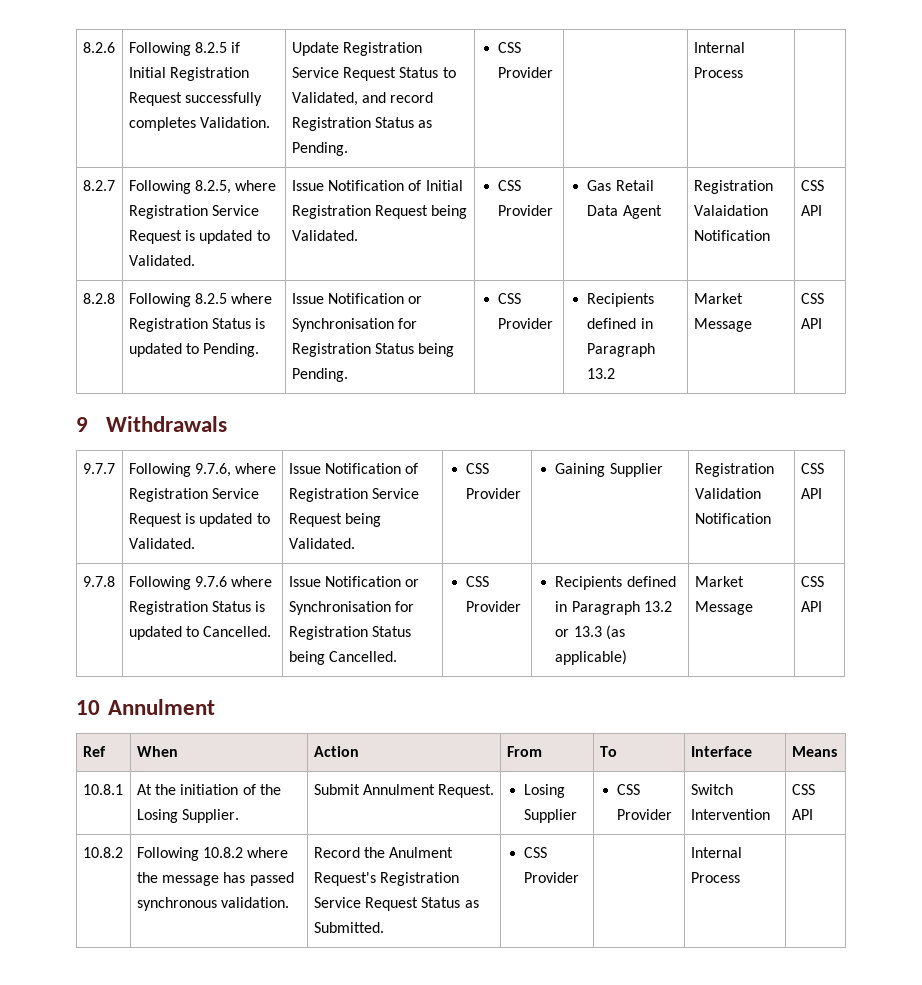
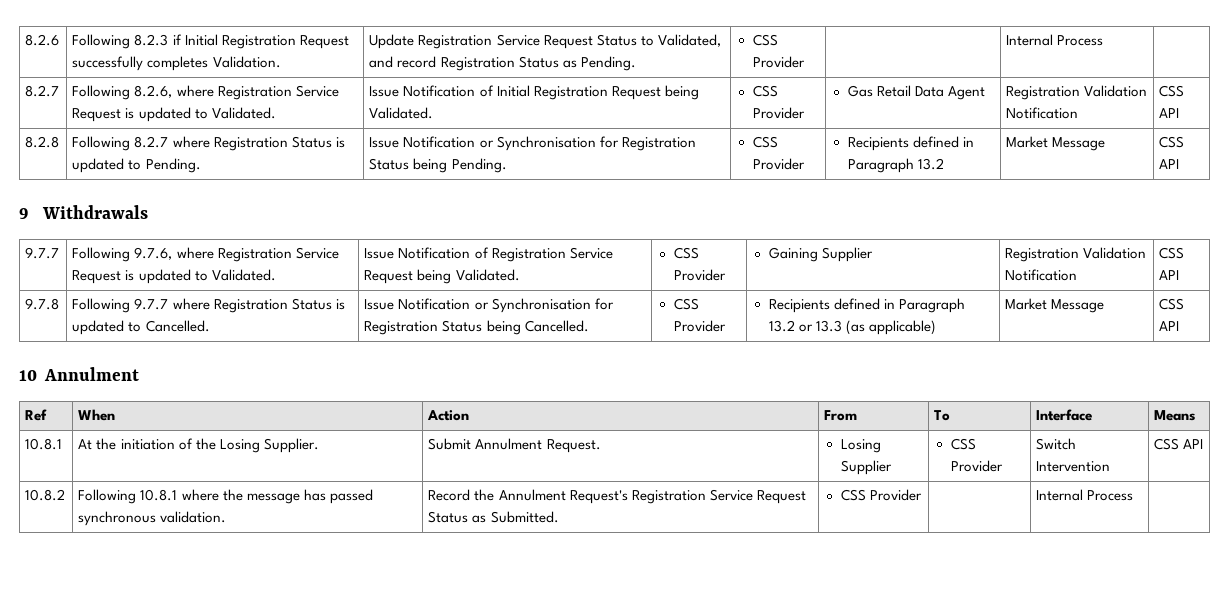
- 8.2.6 | Following 8.2.5 if Initial Registration Request successfully completes Validation. | Update Registration Service Request Status to Validated, and record Registration Status as Pending. | CSS Provider | | Internal Process |
+ 8.2.6 | Following 8.2.3 if Initial Registration Request successfully completes Validation. | Update Registration Service Request Status to Validated, and record Registration Status as Pending. | CSS Provider | | Internal Process |
- 8.2.7 | Following 8.2.5, where Registration Service Request is updated to Validated. | Issue Notification of Initial Registration Request being Validated. | CSS Provider | Gas Retail Data Agent | Registration Valaidation Notification | CSS API
+ 8.2.7 | Following 8.2.6, where Registration Service Request is updated to Validated. | Issue Notification of Initial Registration Request being Validated. | CSS Provider | Gas Retail Data Agent | Registration Validation Notification | CSS API
- 8.2.8 | Following 8.2.5 where Registration Status is updated to Pending. | Issue Notification or Synchronisation for Registration Status being Pending. | CSS Provider | Recipients defined in Paragraph 13.2 | Market Message | CSS API
+ 8.2.8 | Following 8.2.7 where Registration Status is updated to Pending. | Issue Notification or Synchronisation for Registration Status being Pending. | CSS Provider | Recipients defined in Paragraph 13.2 | Market Message | CSS API
- 9.7.8 | Following 9.7.6 where Registration Status is updated to Cancelled. | Issue Notification or Synchronisation for Registration Status being Cancelled. | CSS Provider | Recipients defined in Paragraph 13.2 or 13.3 (as applicable) | Market Message | CSS API
+ 9.7.8 | Following 9.7.7 where Registration Status is updated to Cancelled. | Issue Notification or Synchronisation for Registration Status being Cancelled. | CSS Provider | Recipients defined in Paragraph 13.2 or 13.3 (as applicable) | Market Message | CSS API
- 10.8.2 | Following 10.8.2 where the message has passed synchronous validation. | Record the Anulment Request's Registration Service Request Status as Submitted. | CSS Provider | | Internal Process |
+ 10.8.2 | Following 10.8.1 where the message has passed synchronous validation. | Record the Annulment Request's Registration Service Request Status as Submitted. | CSS Provider | | Internal Process |

